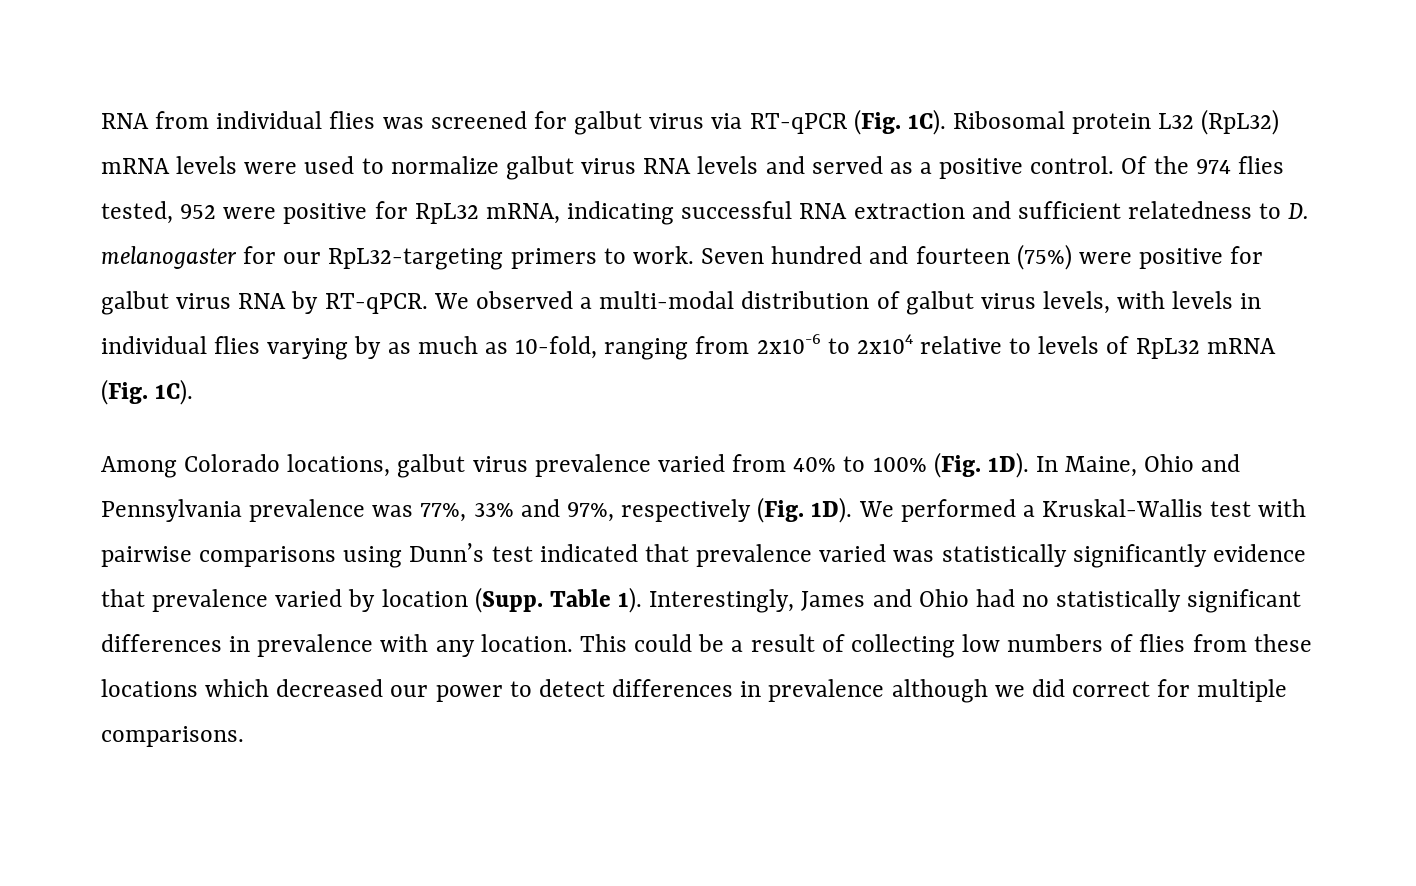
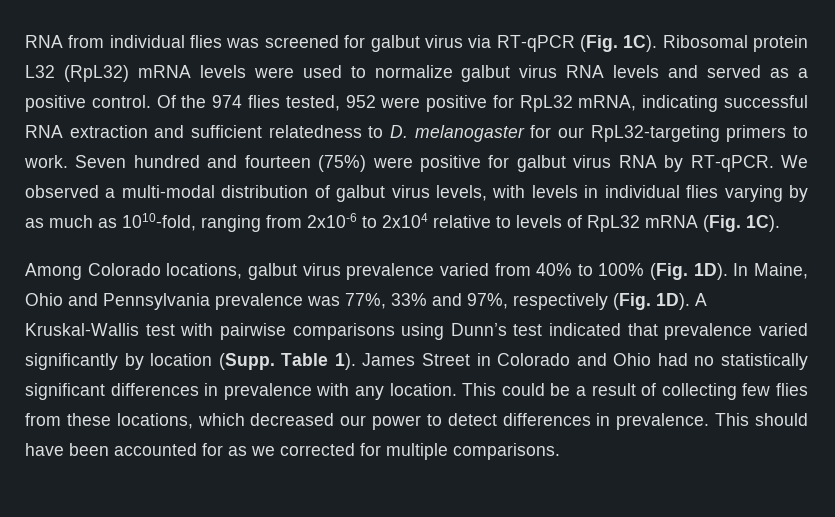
- We observed a multi-modal distribution of galbut virus levels, with levels in individual flies varying by as much as 10-fold, ranging from 2x10-6 to 2x104 relative to levels of RpL32 mRNA (Fig. 1C).
+ We observed a multi-modal distribution of galbut virus levels, with levels in individual flies varying by as much as 1010-fold, ranging from 2x10-6 to 2x104 relative to levels of RpL32 mRNA (Fig. 1C).
- We performed a Kruskal-Wallis test with pairwise comparisons using Dunn’s test indicated that prevalence varied was statistically significantly evidence that prevalence varied by location (Supp.
+ A Kruskal-Wallis test with pairwise comparisons using Dunn’s test indicated that prevalence varied significantly by location (Supp.
- Interestingly, James and Ohio had no statistically significant differences in prevalence with any location.
+ James Street in Colorado and Ohio had no statistically significant differences in prevalence with any location.
- This could be a result of collecting low numbers of flies from these locations which decreased our power to detect differences in prevalence although we did correct for multiple comparisons.
+ This could be a result of collecting few flies from these locations, which decreased our power to detect differences in prevalence. This should have been accounted for as we corrected for multiple comparisons.

